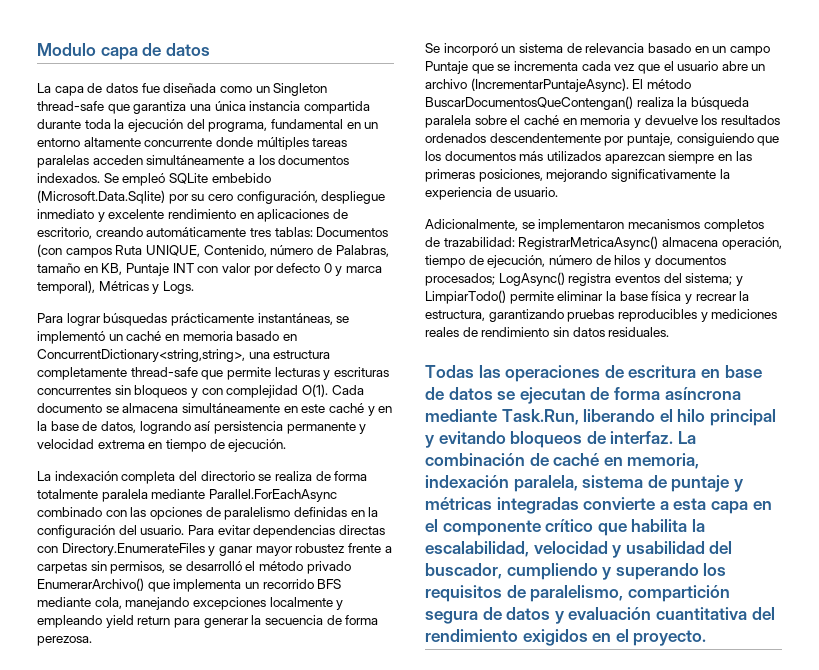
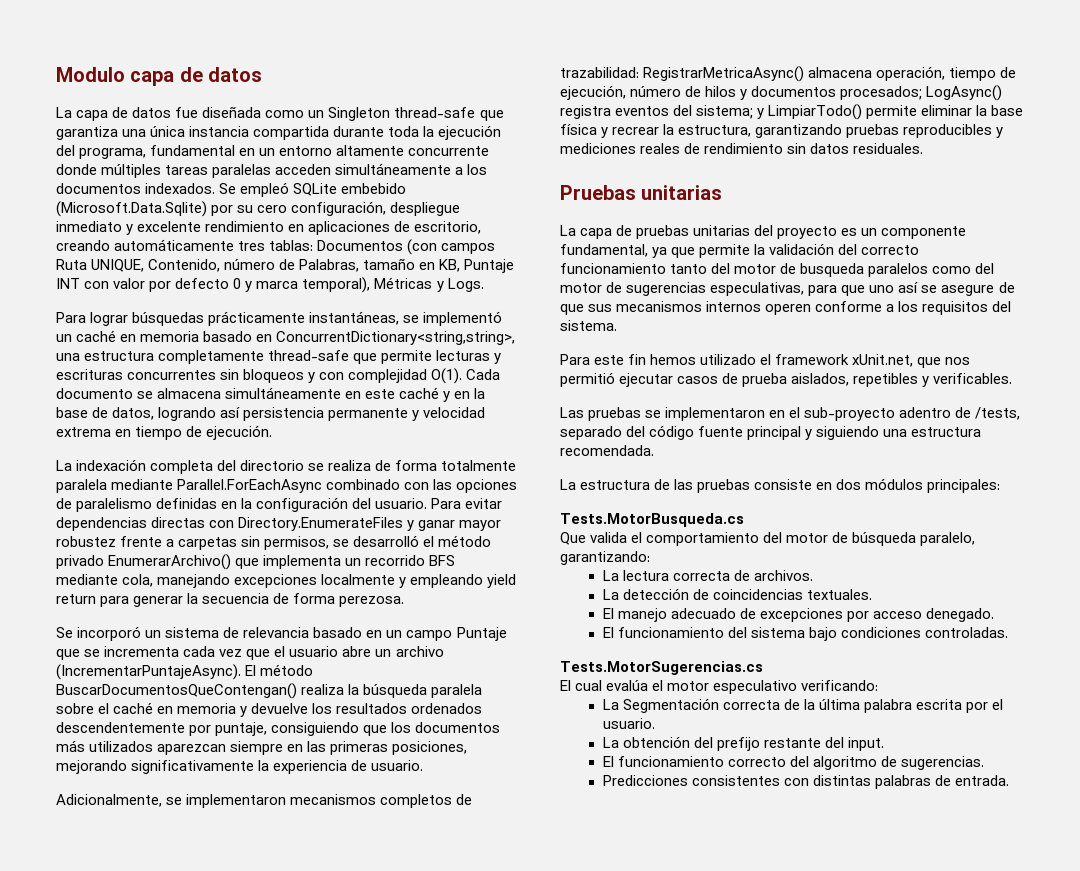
- Todas las operaciones de escritura en base de datos se ejecutan de forma asíncrona mediante Task.Run, liberando el hilo principal y evitando bloqueos de interfaz. La combinación de caché en memoria, indexación paralela, sistema de puntaje y métricas integradas convierte a esta capa en el componente crítico que habilita la escalabilidad, velocidad y usabilidad del buscador, cumpliendo y superando los requisitos de paralelismo, compartición segura de datos y evaluación cuantitativa del rendimiento exigidos en el proyecto.
+ Pruebas unitarias
+ La capa de pruebas unitarias del proyecto es un componente fundamental, ya que permite la validación del correcto funcionamiento tanto del motor de busqueda paralelos como del motor de sugerencias especulativas, para que uno así se asegure de que sus mecanismos internos operen conforme a los requisitos del sistema.
+ Para este fin hemos utilizado el framework xUnit.net, que nos permitió ejecutar casos de prueba aislados, repetibles y verificables.
+ Las pruebas se implementaron en el sub-proyecto adentro de /tests, separado del código fuente principal y siguiendo una estructura recomendada.
+ La estructura de las pruebas consiste en dos módulos principales:
+ Tests.MotorBusqueda.cs
+ Que valida el comportamiento del motor de búsqueda paralelo, garantizando:
+ La lectura correcta de archivos.
+ La detección de coincidencias textuales.
+ El manejo adecuado de excepciones por acceso denegado.
+ El funcionamiento del sistema bajo condiciones controladas.
+ Tests.MotorSugerencias.cs
+ El cual evalúa el motor especulativo verificando:
+ La Segmentación correcta de la última palabra escrita por el usuario.
+ La obtención del prefijo restante del input.
+ El funcionamiento correcto del algoritmo de sugerencias.
+ Predicciones consistentes con distintas palabras de entrada.

